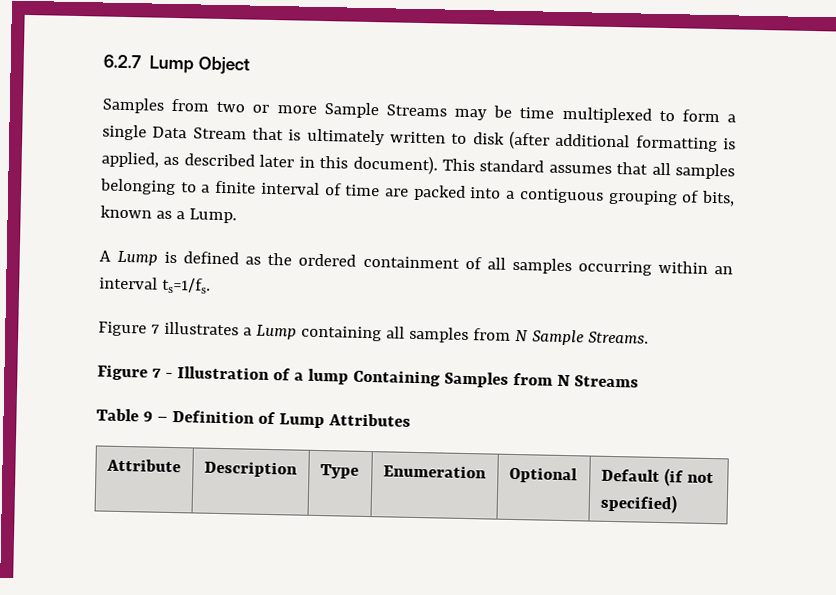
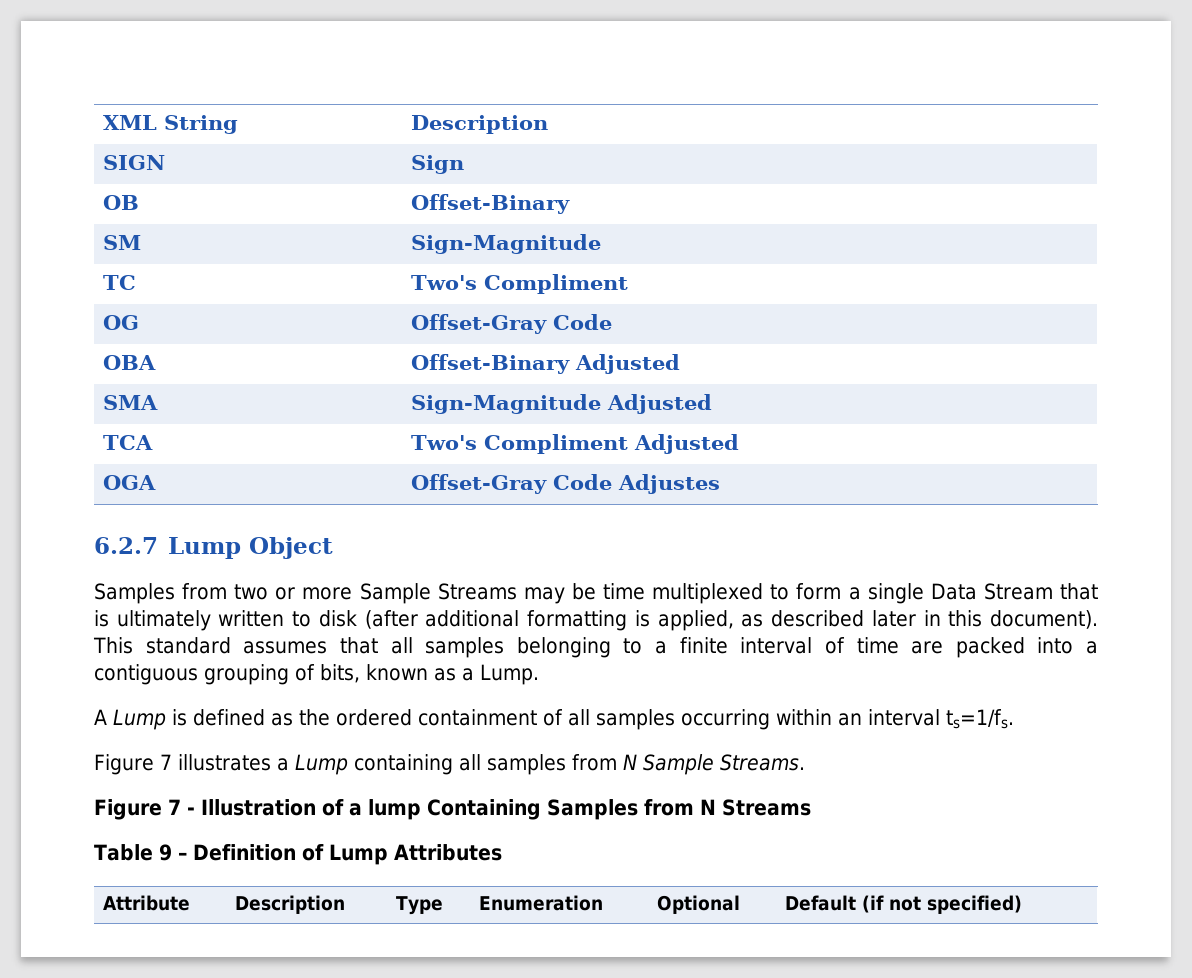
+ XML String | Description
+ SIGN | Sign
+ OB | Offset-Binary
+ SM | Sign-Magnitude
+ TC | Two's Compliment
+ OG | Offset-Gray Code
+ OBA | Offset-Binary Adjusted
+ SMA | Sign-Magnitude Adjusted
+ TCA | Two's Compliment Adjusted
+ OGA | Offset-Gray Code Adjustes

